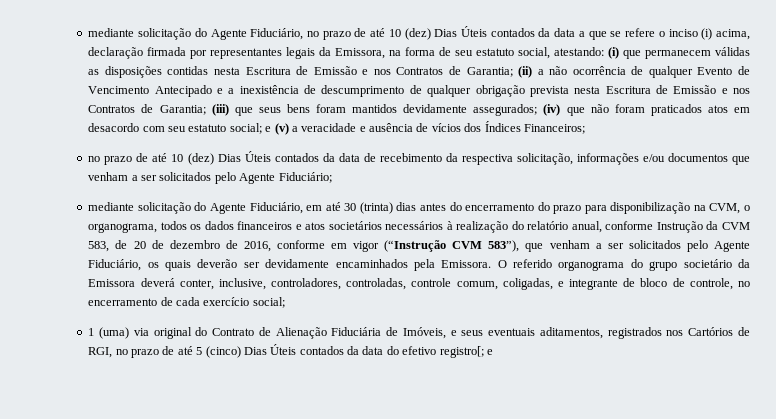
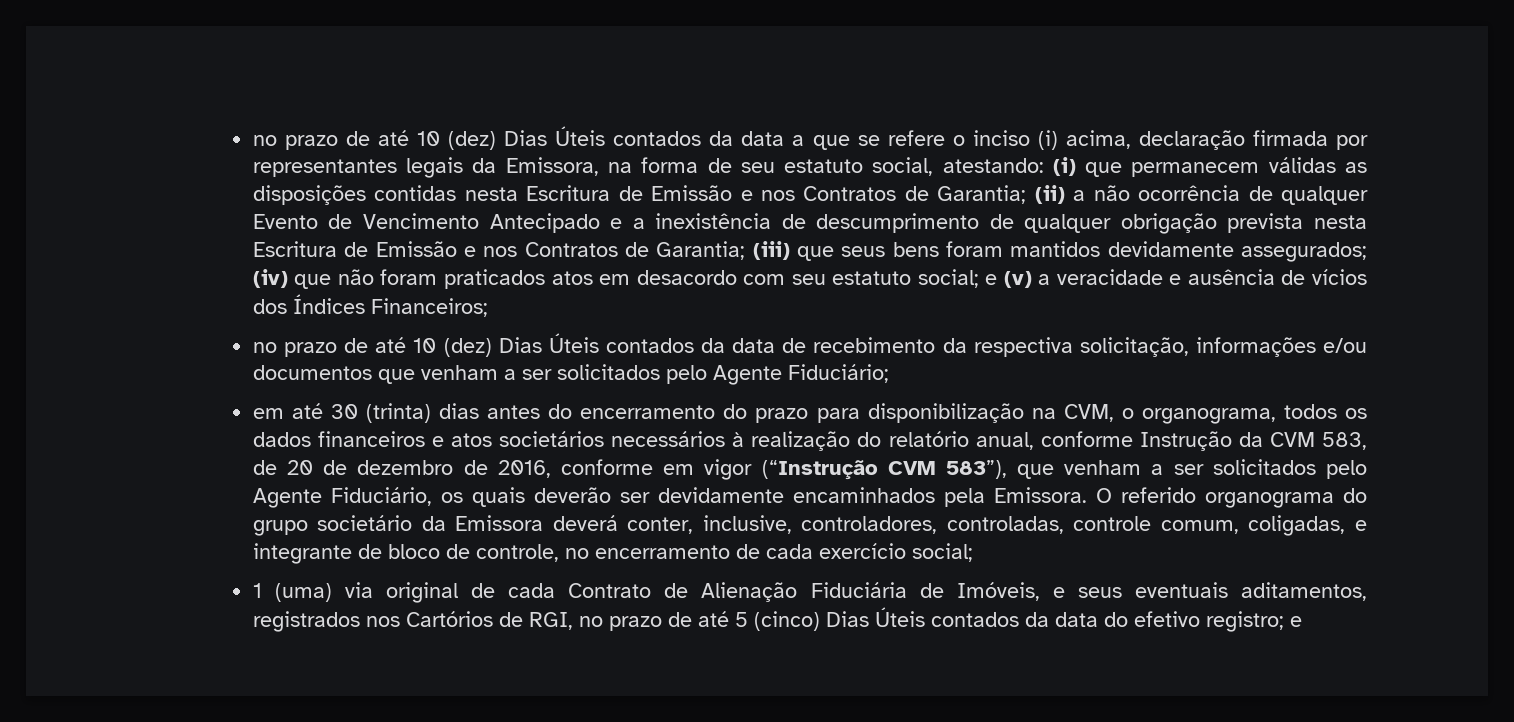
- mediante solicitação do Agente Fiduciário, no prazo de até 10 (dez) Dias Úteis contados da data a que se refere o inciso (i) acima, declaração firmada por representantes legais da Emissora, na forma de seu estatuto social, atestando:
+ no prazo de até 10 (dez) Dias Úteis contados da data a que se refere o inciso (i) acima, declaração firmada por representantes legais da Emissora, na forma de seu estatuto social, atestando:
- mediante solicitação do Agente Fiduciário, em até 30 (trinta) dias antes do encerramento do prazo para disponibilização na CVM, o organograma, todos os dados financeiros e atos societários necessários à realização do relatório anual, conforme Instrução da CVM 583, de 20 de dezembro de 2016, conforme em vigor (“Instrução CVM 583”), que venham a ser solicitados pelo Agente Fiduciário, os quais deverão ser devidamente encaminhados pela Emissora.
+ em até 30 (trinta) dias antes do encerramento do prazo para disponibilização na CVM, o organograma, todos os dados financeiros e atos societários necessários à realização do relatório anual, conforme Instrução da CVM 583, de 20 de dezembro de 2016, conforme em vigor (“Instrução CVM 583”), que venham a ser solicitados pelo Agente Fiduciário, os quais deverão ser devidamente encaminhados pela Emissora.
- 1 (uma) via original do Contrato de Alienação Fiduciária de Imóveis, e seus eventuais aditamentos, registrados nos Cartórios de RGI, no prazo de até 5 (cinco) Dias Úteis contados da data do efetivo registro[; e
+ 1 (uma) via original de cada Contrato de Alienação Fiduciária de Imóveis, e seus eventuais aditamentos, registrados nos Cartórios de RGI, no prazo de até 5 (cinco) Dias Úteis contados da data do efetivo registro; e

